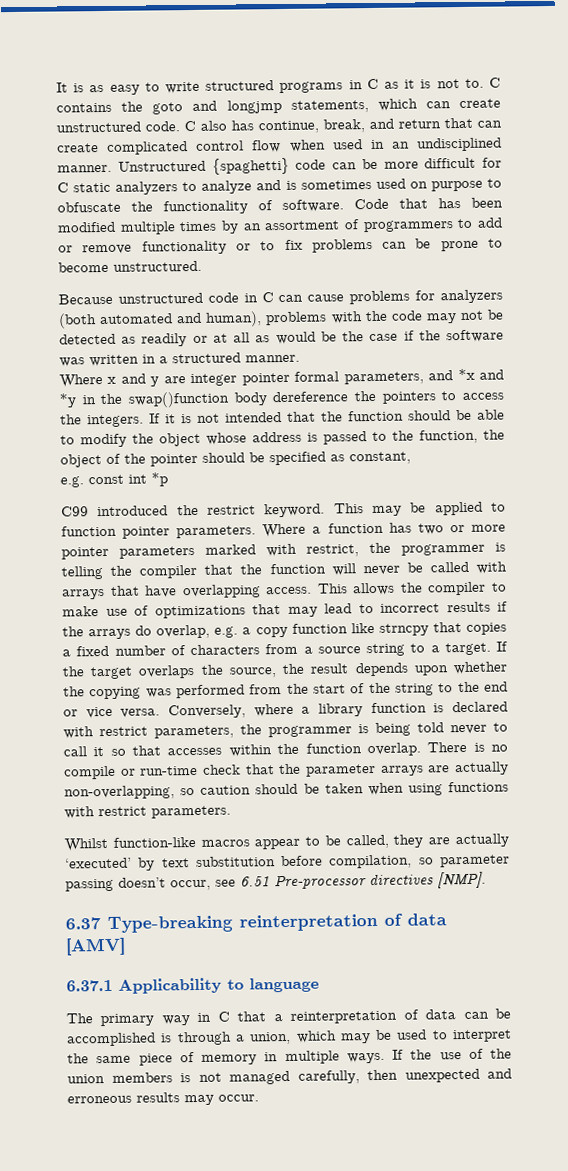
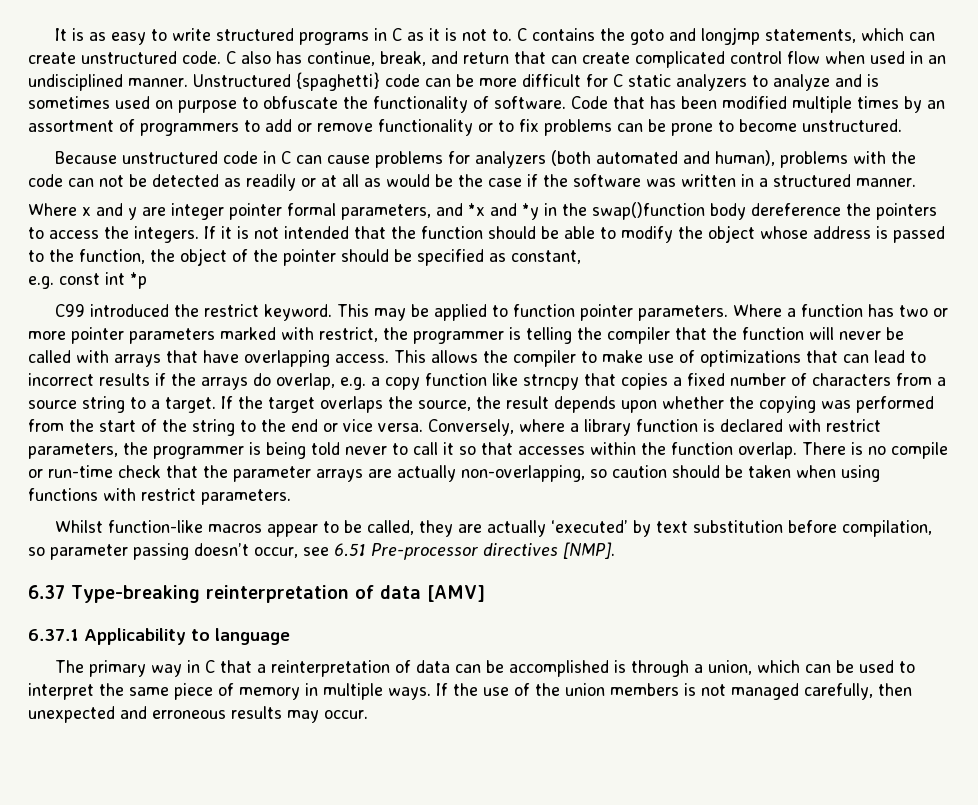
- Because unstructured code in C can cause problems for analyzers (both automated and human), problems with the code may not be detected as readily or at all as would be the case if the software was written in a structured manner.
+ Because unstructured code in C can cause problems for analyzers (both automated and human), problems with the code can not be detected as readily or at all as would be the case if the software was written in a structured manner.
- This allows the compiler to make use of optimizations that may lead to incorrect results if the arrays do overlap, e.g. a copy function like strncpy that copies a fixed number of characters from a source string to a target.
+ This allows the compiler to make use of optimizations that can lead to incorrect results if the arrays do overlap, e.g. a copy function like strncpy that copies a fixed number of characters from a source string to a target.
- The primary way in C that a reinterpretation of data can be accomplished is through a union, which may be used to interpret the same piece of memory in multiple ways.
+ The primary way in C that a reinterpretation of data can be accomplished is through a union, which can be used to interpret the same piece of memory in multiple ways.

